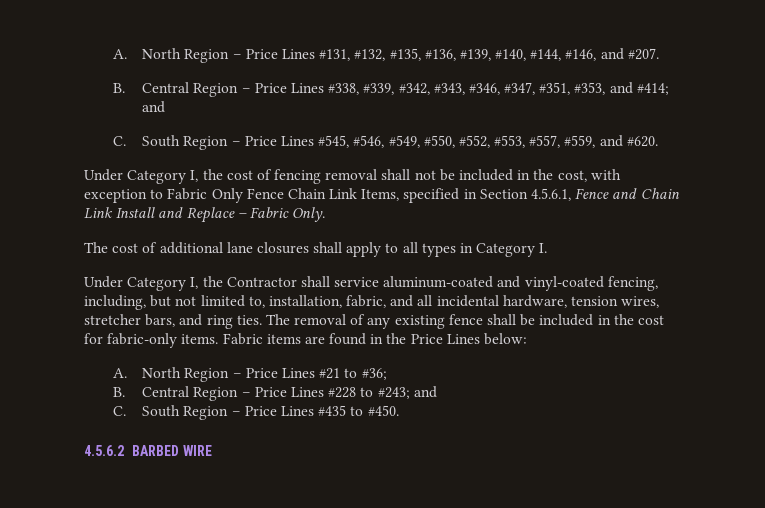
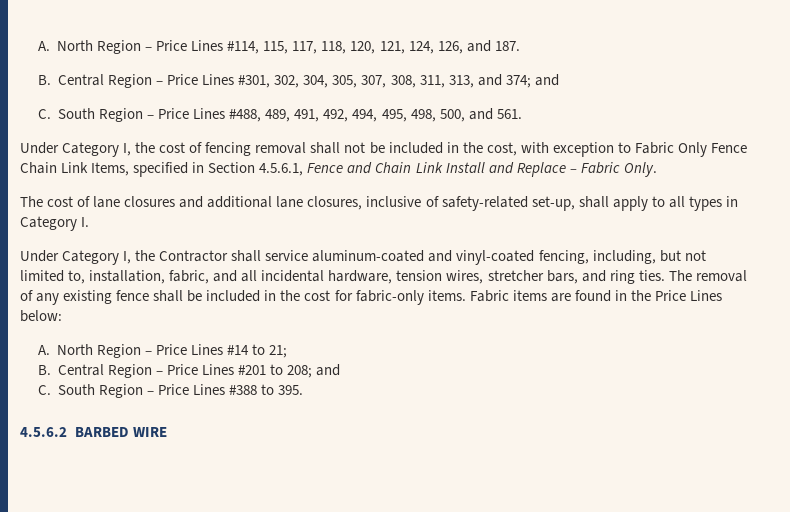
- A. North Region – Price Lines #131, #132, #135, #136, #139, #140, #144, #146, and #207.
- B. Central Region – Price Lines #338, #339, #342, #343, #346, #347, #351, #353, and #414; and
- C. South Region – Price Lines #545, #546, #549, #550, #552, #553, #557, #559, and #620.
+ A. North Region – Price Lines #114, 115, 117, 118, 120, 121, 124, 126, and 187.
+ B. Central Region – Price Lines #301, 302, 304, 305, 307, 308, 311, 313, and 374; and
+ C. South Region – Price Lines #488, 489, 491, 492, 494, 495, 498, 500, and 561.
- The cost of additional lane closures shall apply to all types in Category I.
+ The cost of lane closures and additional lane closures, inclusive of safety-related set-up, shall apply to all types in Category I.
- A. North Region – Price Lines #21 to #36;
- B. Central Region – Price Lines #228 to #243; and
- C. South Region – Price Lines #435 to #450.
+ A. North Region – Price Lines #14 to 21;
+ B. Central Region – Price Lines #201 to 208; and
+ C. South Region – Price Lines #388 to 395.

